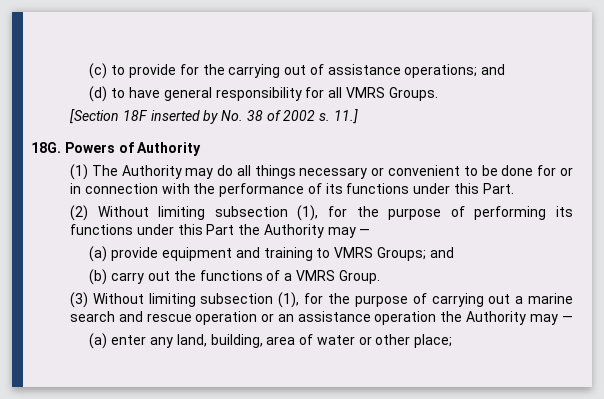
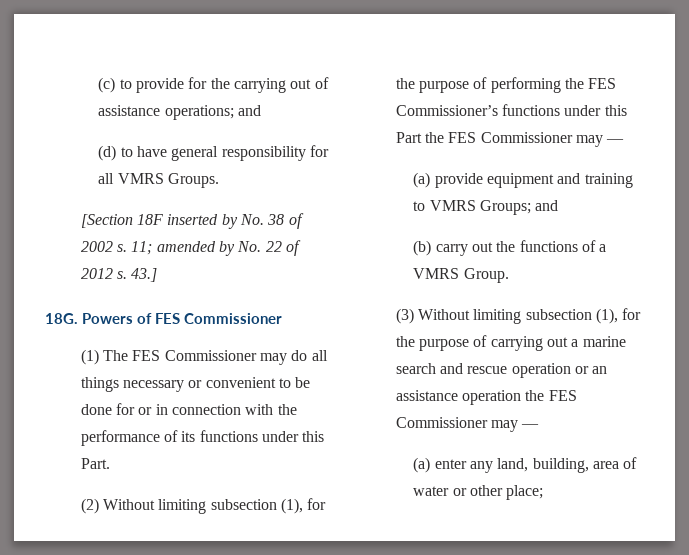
- 11.]
+ 11; amended by No. 22 of 2012 s. 43.]
- Powers of Authority
+ Powers of FES Commissioner
- (1) The Authority may do all things necessary or convenient to be done for or in connection with the performance of its functions under this Part.
+ (1) The FES Commissioner may do all things necessary or convenient to be done for or in connection with the performance of its functions under this Part.
- (2) Without limiting subsection (1), for the purpose of performing its functions under this Part the Authority may —
+ (2) Without limiting subsection (1), for the purpose of performing the FES Commissioner’s functions under this Part the FES Commissioner may —
- (3) Without limiting subsection (1), for the purpose of carrying out a marine search and rescue operation or an assistance operation the Authority may —
+ (3) Without limiting subsection (1), for the purpose of carrying out a marine search and rescue operation or an assistance operation the FES Commissioner may —

